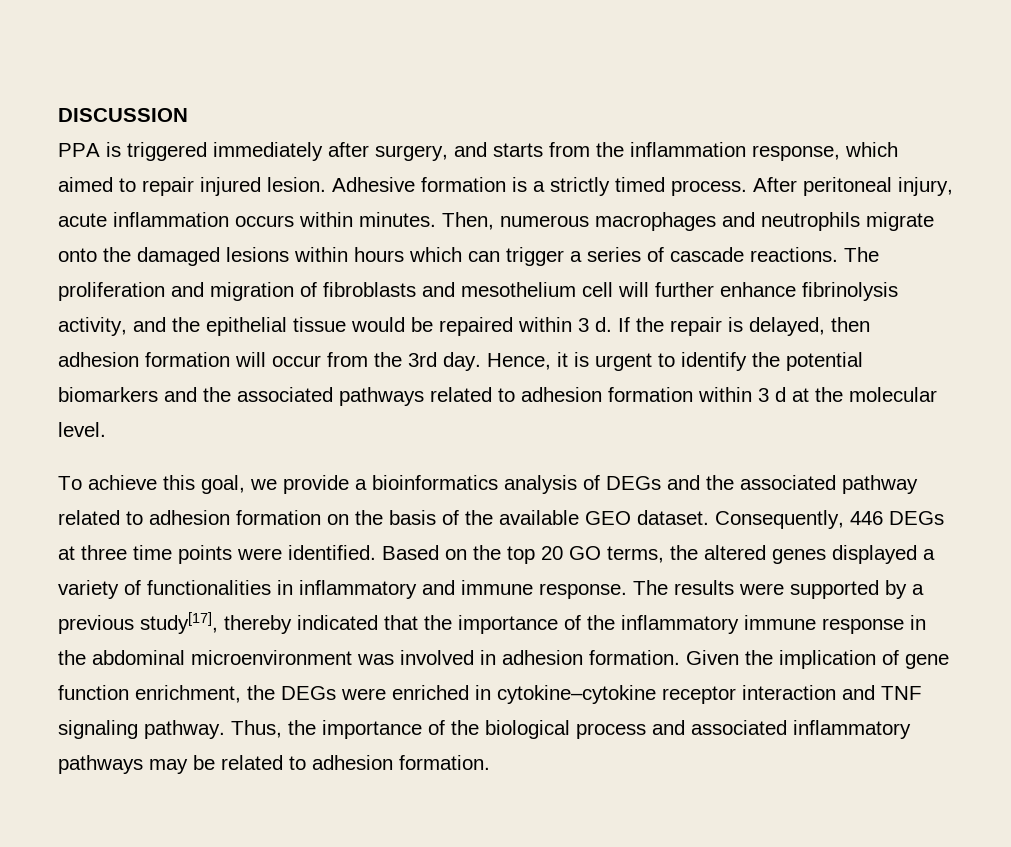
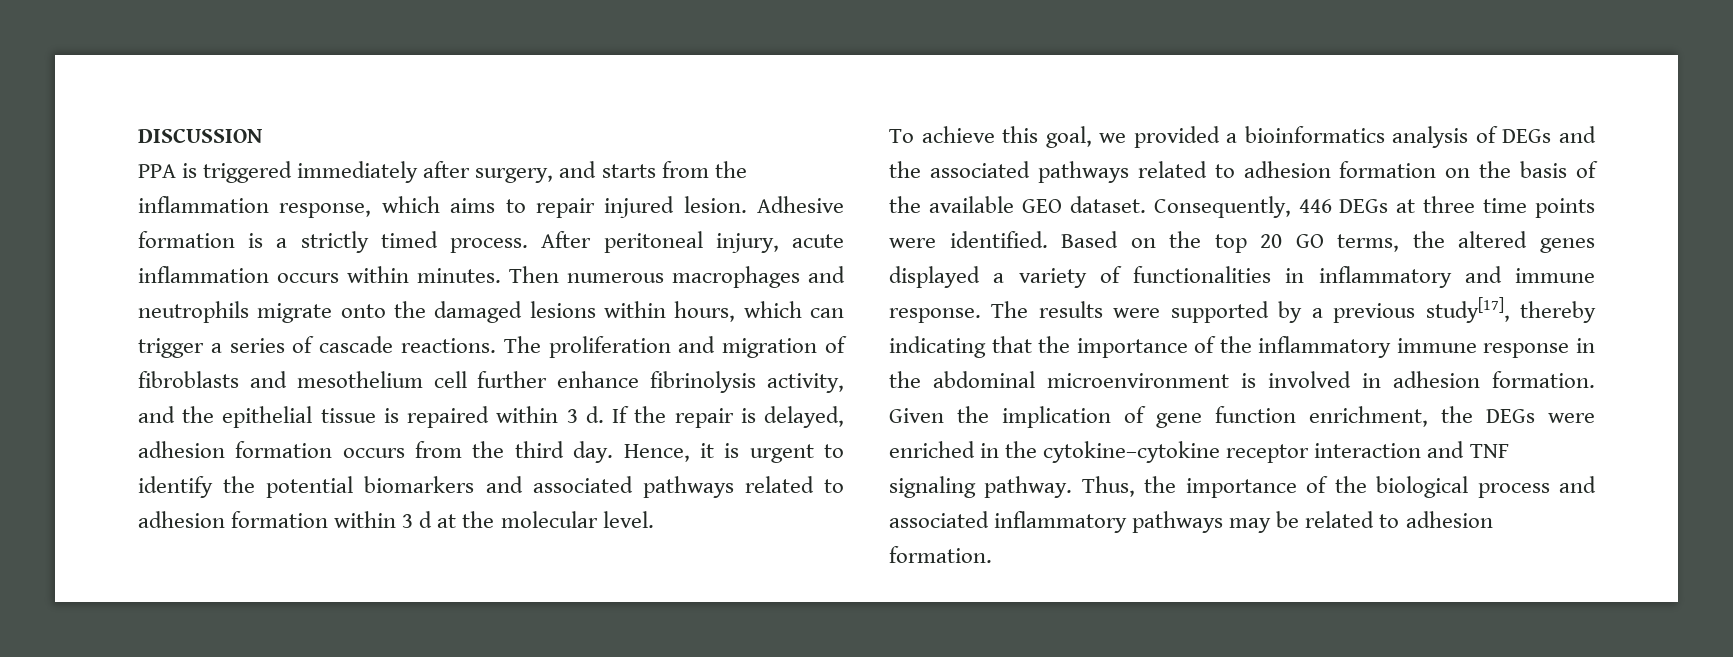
- PPA is triggered immediately after surgery, and starts from the inflammation response, which aimed to repair injured lesion.
+ PPA is triggered immediately after surgery, and starts from the inflammation response, which aims to repair injured lesion.
- Then, numerous macrophages and neutrophils migrate onto the damaged lesions within hours which can trigger a series of cascade reactions.
+ Then numerous macrophages and neutrophils migrate onto the damaged lesions within hours, which can trigger a series of cascade reactions.
- The proliferation and migration of fibroblasts and mesothelium cell will further enhance fibrinolysis activity, and the epithelial tissue would be repaired within 3 d.
+ The proliferation and migration of fibroblasts and mesothelium cell further enhance fibrinolysis activity, and the epithelial tissue is repaired within 3 d.
- If the repair is delayed, then adhesion formation will occur from the 3rd day.
+ If the repair is delayed, adhesion formation occurs from the third day.
- Hence, it is urgent to identify the potential biomarkers and the associated pathways related to adhesion formation within 3 d at the molecular level.
+ Hence, it is urgent to identify the potential biomarkers and associated pathways related to adhesion formation within 3 d at the molecular level.
- To achieve this goal, we provide a bioinformatics analysis of DEGs and the associated pathway related to adhesion formation on the basis of the available GEO dataset.
+ To achieve this goal, we provided a bioinformatics analysis of DEGs and the associated pathways related to adhesion formation on the basis of the available GEO dataset.
- The results were supported by a previous study[17], thereby indicated that the importance of the inflammatory immune response in the abdominal microenvironment was involved in adhesion formation.
+ The results were supported by a previous study[17], thereby indicating that the importance of the inflammatory immune response in the abdominal microenvironment is involved in adhesion formation.
- Given the implication of gene function enrichment, the DEGs were enriched in cytokine–cytokine receptor interaction and TNF signaling pathway.
+ Given the implication of gene function enrichment, the DEGs were enriched in the cytokine–cytokine receptor interaction and TNF signaling pathway.

